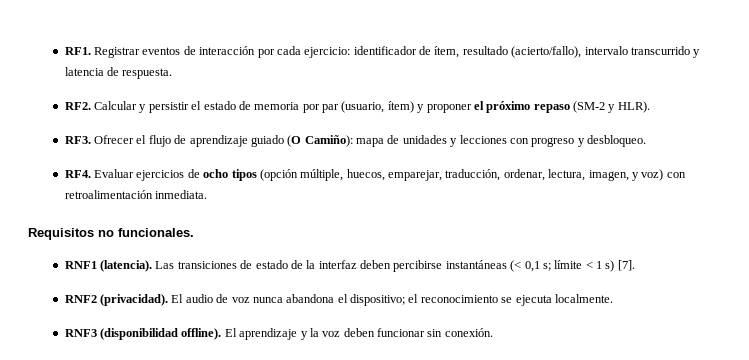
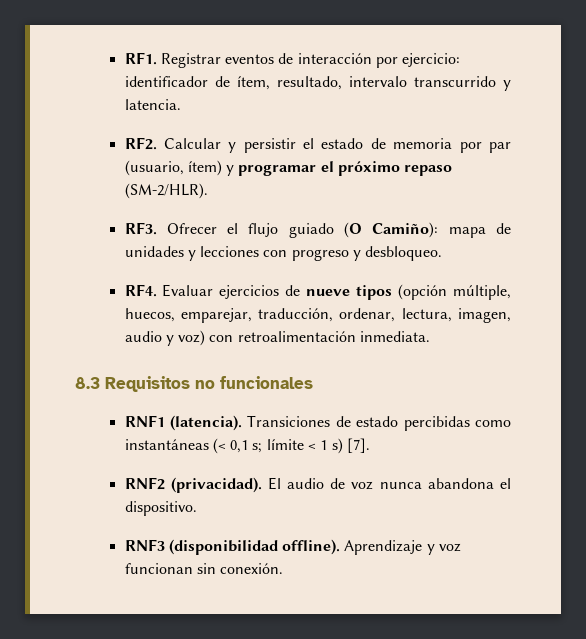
- RF1. Registrar eventos de interacción por cada ejercicio: identificador de ítem, resultado (acierto/fallo), intervalo transcurrido y latencia de respuesta.
+ RF1. Registrar eventos de interacción por ejercicio: identificador de ítem, resultado, intervalo transcurrido y latencia.
- RF2. Calcular y persistir el estado de memoria por par (usuario, ítem) y proponer el próximo repaso (SM-2 y HLR).
+ RF2. Calcular y persistir el estado de memoria por par (usuario, ítem) y programar el próximo repaso (SM-2/HLR).
- RF3. Ofrecer el flujo de aprendizaje guiado (O Camiño): mapa de unidades y lecciones con progreso y desbloqueo.
+ RF3. Ofrecer el flujo guiado (O Camiño): mapa de unidades y lecciones con progreso y desbloqueo.
- RF4. Evaluar ejercicios de ocho tipos (opción múltiple, huecos, emparejar, traducción, ordenar, lectura, imagen, y voz) con retroalimentación inmediata.
+ RF4. Evaluar ejercicios de nueve tipos (opción múltiple, huecos, emparejar, traducción, ordenar, lectura, imagen, audio y voz) con retroalimentación inmediata.
- Requisitos no funcionales.
+ 8.3 Requisitos no funcionales
- Las transiciones de estado de la interfaz deben percibirse instantáneas (< 0,1 s; límite < 1 s) [7].
+ Transiciones de estado percibidas como instantáneas (< 0,1 s; límite < 1 s) [7].
- El audio de voz nunca abandona el dispositivo; el reconocimiento se ejecuta localmente.
- RNF3 (disponibilidad offline). El aprendizaje y la voz deben funcionar sin conexión.
+ El audio de voz nunca abandona el dispositivo.
+ RNF3 (disponibilidad offline). Aprendizaje y voz funcionan sin conexión.

